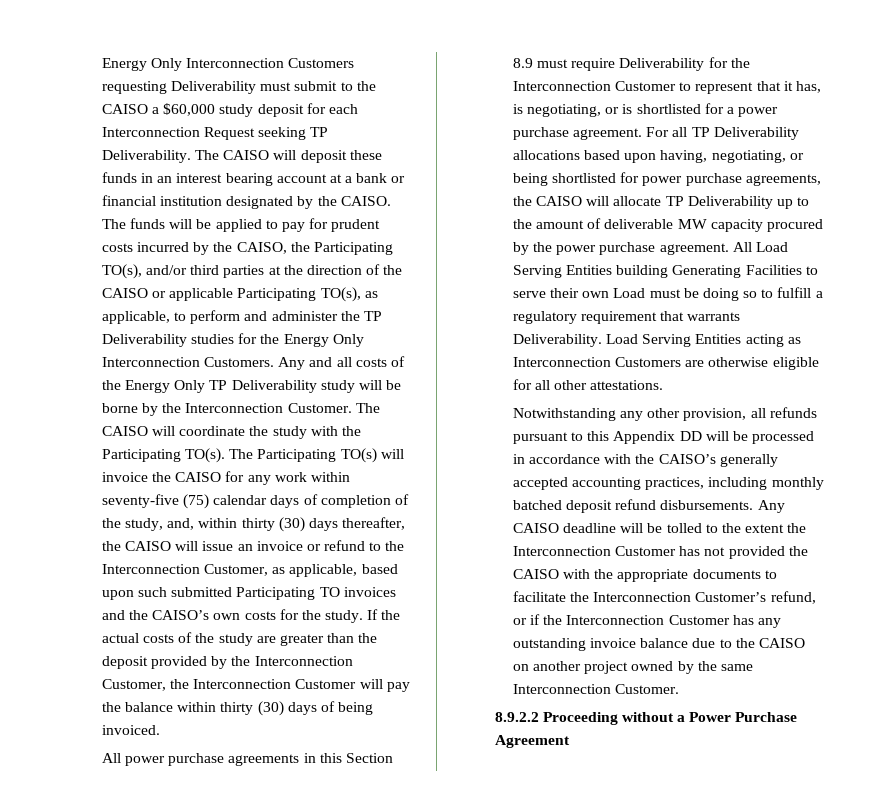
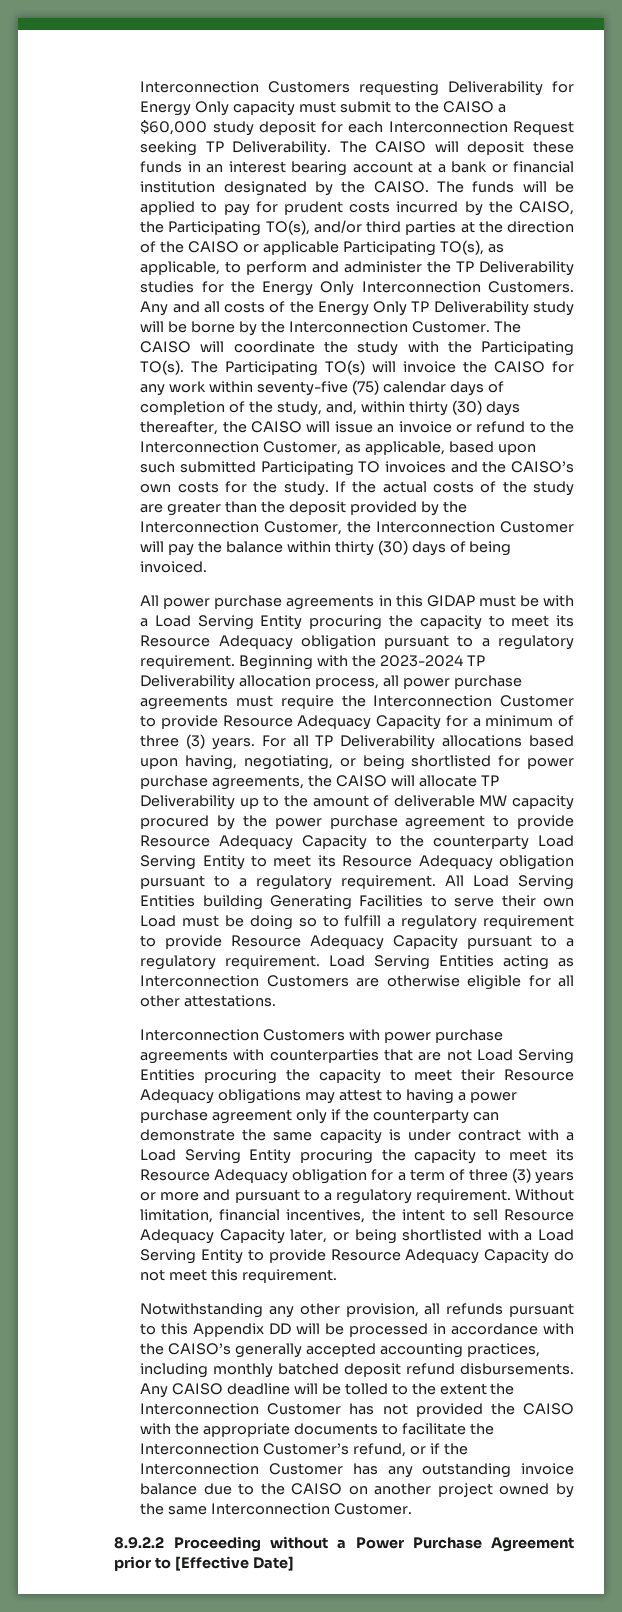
- Energy Only Interconnection Customers requesting Deliverability must submit to the CAISO a $60,000 study deposit for each Interconnection Request seeking TP Deliverability.
+ Interconnection Customers requesting Deliverability for Energy Only capacity must submit to the CAISO a $60,000 study deposit for each Interconnection Request seeking TP Deliverability.
- All power purchase agreements in this Section 8.9 must require Deliverability for the Interconnection Customer to represent that it has, is negotiating, or is shortlisted for a power purchase agreement.
+ All power purchase agreements in this GIDAP must be with a Load Serving Entity procuring the capacity to meet its Resource Adequacy obligation pursuant to a regulatory requirement. Beginning with the 2023-2024 TP Deliverability allocation process, all power purchase agreements must require the Interconnection Customer to provide Resource Adequacy Capacity for a minimum of three (3) years.
- For all TP Deliverability allocations based upon having, negotiating, or being shortlisted for power purchase agreements, the CAISO will allocate TP Deliverability up to the amount of deliverable MW capacity procured by the power purchase agreement.
+ For all TP Deliverability allocations based upon having, negotiating, or being shortlisted for power purchase agreements, the CAISO will allocate TP Deliverability up to the amount of deliverable MW capacity procured by the power purchase agreement to provide Resource Adequacy Capacity to the counterparty Load Serving Entity to meet its Resource Adequacy obligation pursuant to a regulatory requirement.
- All Load Serving Entities building Generating Facilities to serve their own Load must be doing so to fulfill a regulatory requirement that warrants Deliverability.
+ All Load Serving Entities building Generating Facilities to serve their own Load must be doing so to fulfill a regulatory requirement to provide Resource Adequacy Capacity pursuant to a regulatory requirement.
+ Interconnection Customers with power purchase agreements with counterparties that are not Load Serving Entities procuring the capacity to meet their Resource Adequacy obligations may attest to having a power purchase agreement only if the counterparty can demonstrate the same capacity is under contract with a Load Serving Entity procuring the capacity to meet its Resource Adequacy obligation for a term of three (3) years or more and pursuant to a regulatory requirement. Without limitation, financial incentives, the intent to sell Resource Adequacy Capacity later, or being shortlisted with a Load Serving Entity to provide Resource Adequacy Capacity do not meet this requirement.
- 8.9.2.2 Proceeding without a Power Purchase Agreement
+ 8.9.2.2 Proceeding without a Power Purchase Agreement prior to [Effective Date]

